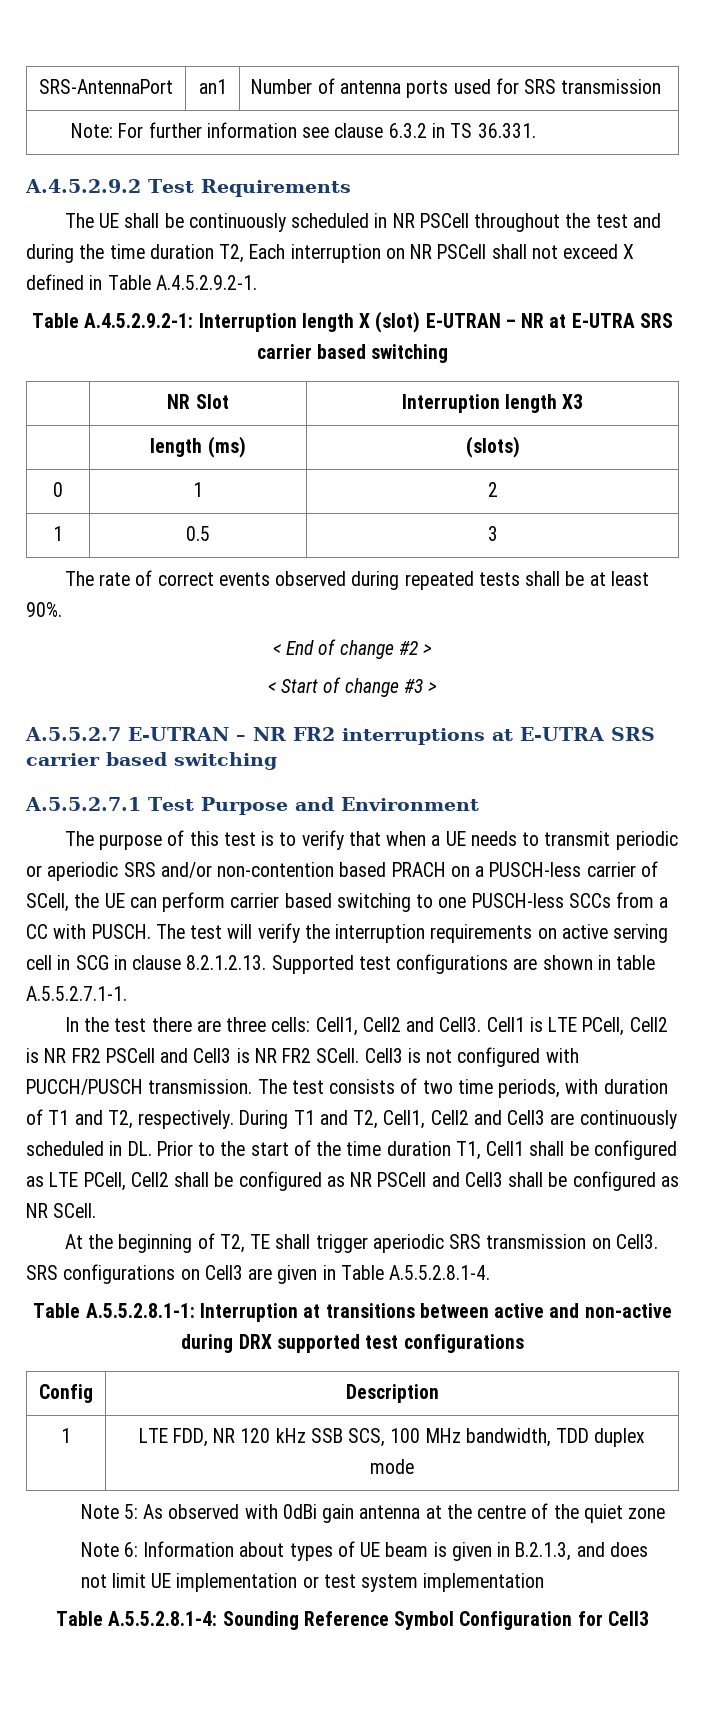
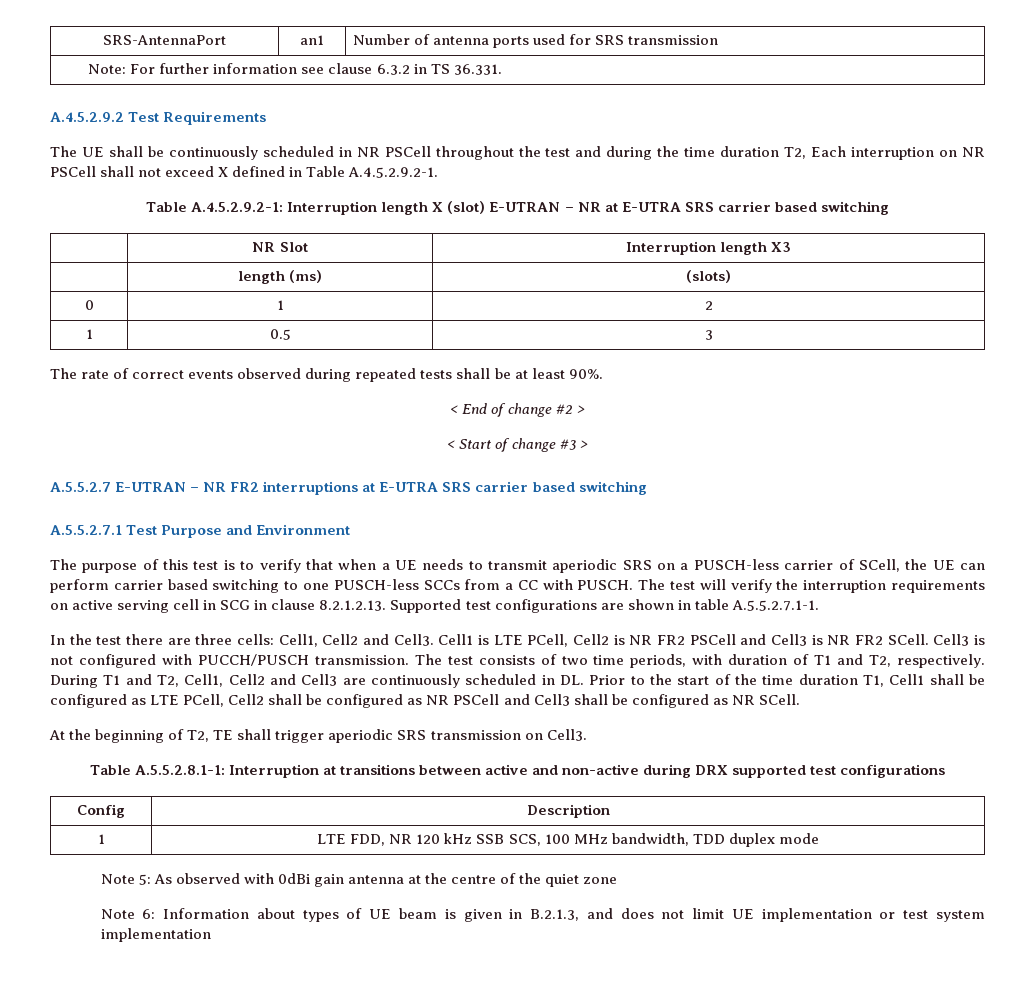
- The purpose of this test is to verify that when a UE needs to transmit periodic or aperiodic SRS and/or non-contention based PRACH on a PUSCH-less carrier of SCell, the UE can perform carrier based switching to one PUSCH-less SCCs from a CC with PUSCH.
+ The purpose of this test is to verify that when a UE needs to transmit aperiodic SRS on a PUSCH-less carrier of SCell, the UE can perform carrier based switching to one PUSCH-less SCCs from a CC with PUSCH.
- SRS configurations on Cell3 are given in Table A.5.5.2.8.1-4.
- Table A.5.5.2.8.1-4: Sounding Reference Symbol Configuration for Cell3

